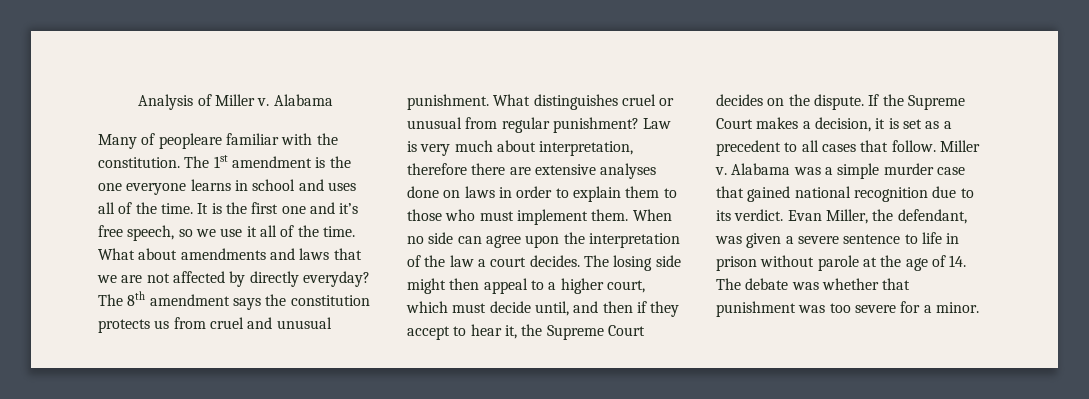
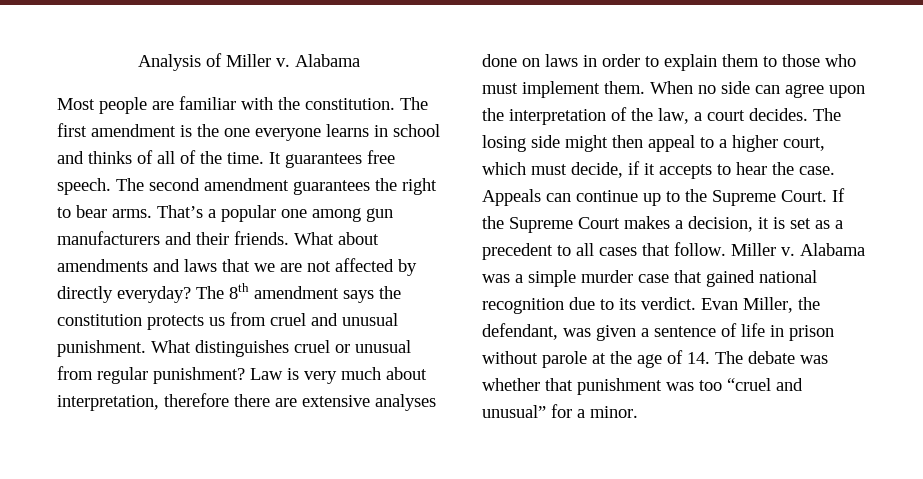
- Many of peopleare familiar with the constitution.
+ Most people are familiar with the constitution.
- The 1st amendment is the one everyone learns in school and uses all of the time.
+ The first amendment is the one everyone learns in school and thinks of all of the time.
- It is the first one and it’s free speech, so we use it all of the time.
+ It guarantees free speech. The second amendment guarantees the right to bear arms. That’s a popular one among gun manufacturers and their friends.
- When no side can agree upon the interpretation of the law a court decides.
+ When no side can agree upon the interpretation of the law, a court decides.
- The losing side might then appeal to a higher court, which must decide until, and then if they accept to hear it, the Supreme Court decides on the dispute.
+ The losing side might then appeal to a higher court, which must decide, if it accepts to hear the case. Appeals can continue up to the Supreme Court.
- Evan Miller, the defendant, was given a severe sentence to life in prison without parole at the age of 14. The debate was whether that punishment was too severe for a minor.
+ Evan Miller, the defendant, was given a sentence of life in prison without parole at the age of 14. The debate was whether that punishment was too “cruel and unusual” for a minor.

